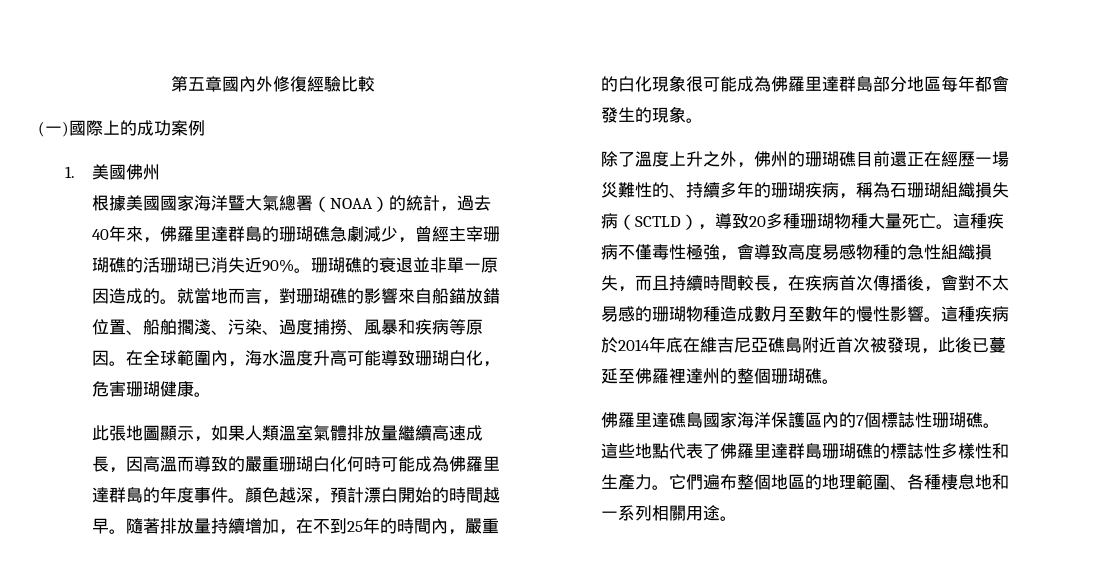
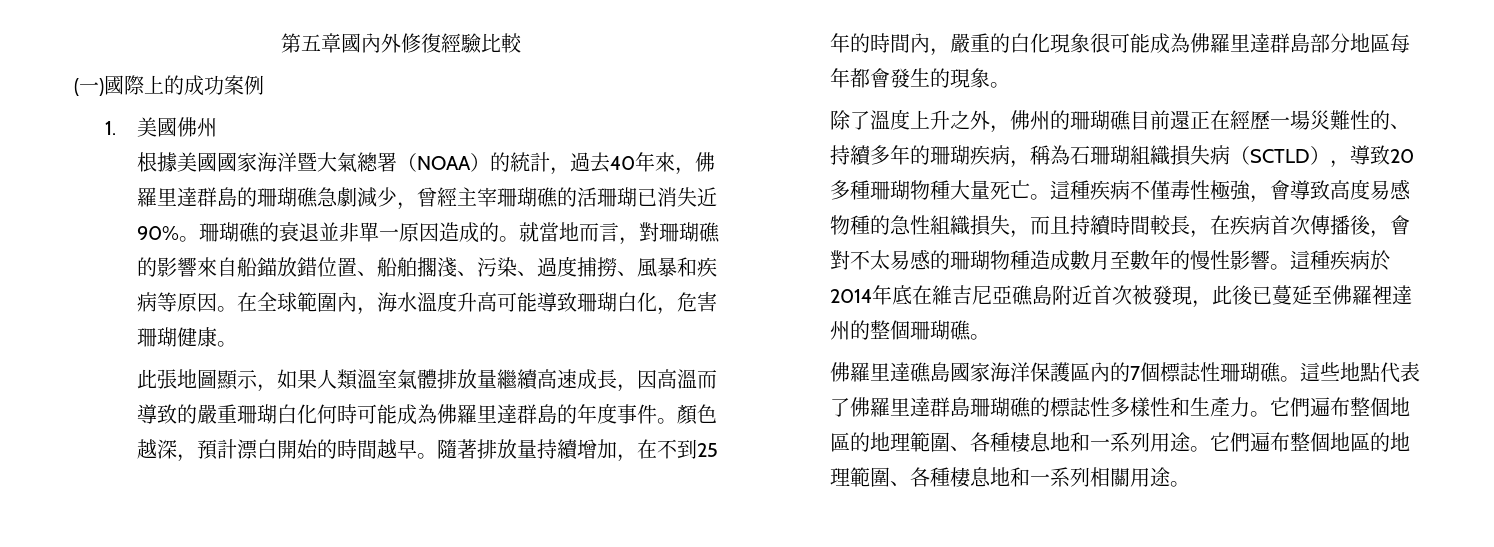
- 它們遍布整個地區的地理範圍、各種棲息地和一系列相關用途。
+ 它們遍布整個地區的地理範圍、各種棲息地和一系列用途。它們遍布整個地區的地理範圍、各種棲息地和一系列相關用途。

